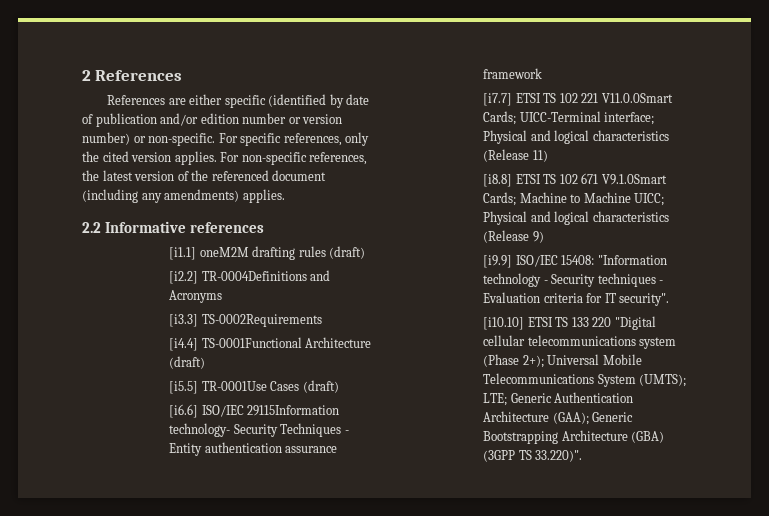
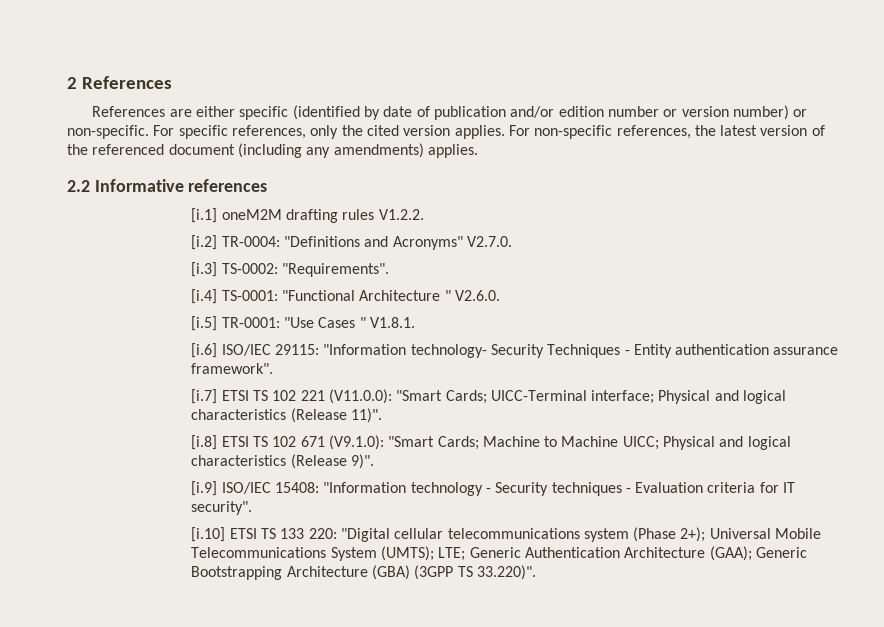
- [i1.1] oneM2M drafting rules (draft)
- [i2.2] TR-0004Definitions and Acronyms
- [i3.3] TS-0002Requirements
- [i4.4] TS-0001Functional Architecture (draft)
- [i5.5] TR-0001Use Cases (draft)
- [i6.6] ISO/IEC 29115Information technology- Security Techniques - Entity authentication assurance framework
- [i7.7] ETSI TS 102 221 V11.0.0Smart Cards; UICC-Terminal interface; Physical and logical characteristics (Release 11)
- [i8.8] ETSI TS 102 671 V9.1.0Smart Cards; Machine to Machine UICC; Physical and logical characteristics (Release 9)
- [i9.9] ISO/IEC 15408: "Information technology - Security techniques - Evaluation criteria for IT security".
+ [i.1] oneM2M drafting rules V1.2.2.
+ [i.2] TR-0004: "Definitions and Acronyms" V2.7.0.
+ [i.3] TS-0002: "Requirements".
+ [i.4] TS-0001: "Functional Architecture " V2.6.0.
+ [i.5] TR-0001: "Use Cases " V1.8.1.
+ [i.6] ISO/IEC 29115: "Information technology- Security Techniques - Entity authentication assurance framework".
+ [i.7] ETSI TS 102 221 (V11.0.0): "Smart Cards; UICC-Terminal interface; Physical and logical characteristics (Release 11)".
+ [i.8] ETSI TS 102 671 (V9.1.0): "Smart Cards; Machine to Machine UICC; Physical and logical characteristics (Release 9)".
+ [i.9] ISO/IEC 15408: "Information technology - Security techniques - Evaluation criteria for IT security".
- [i10.10] ETSI TS 133 220 "Digital cellular telecommunications system (Phase 2+); Universal Mobile Telecommunications System (UMTS); LTE; Generic Authentication Architecture (GAA); Generic Bootstrapping Architecture (GBA) (3GPP TS 33.220)".
+ [i.10] ETSI TS 133 220: "Digital cellular telecommunications system (Phase 2+); Universal Mobile Telecommunications System (UMTS); LTE; Generic Authentication Architecture (GAA); Generic Bootstrapping Architecture (GBA) (3GPP TS 33.220)".

